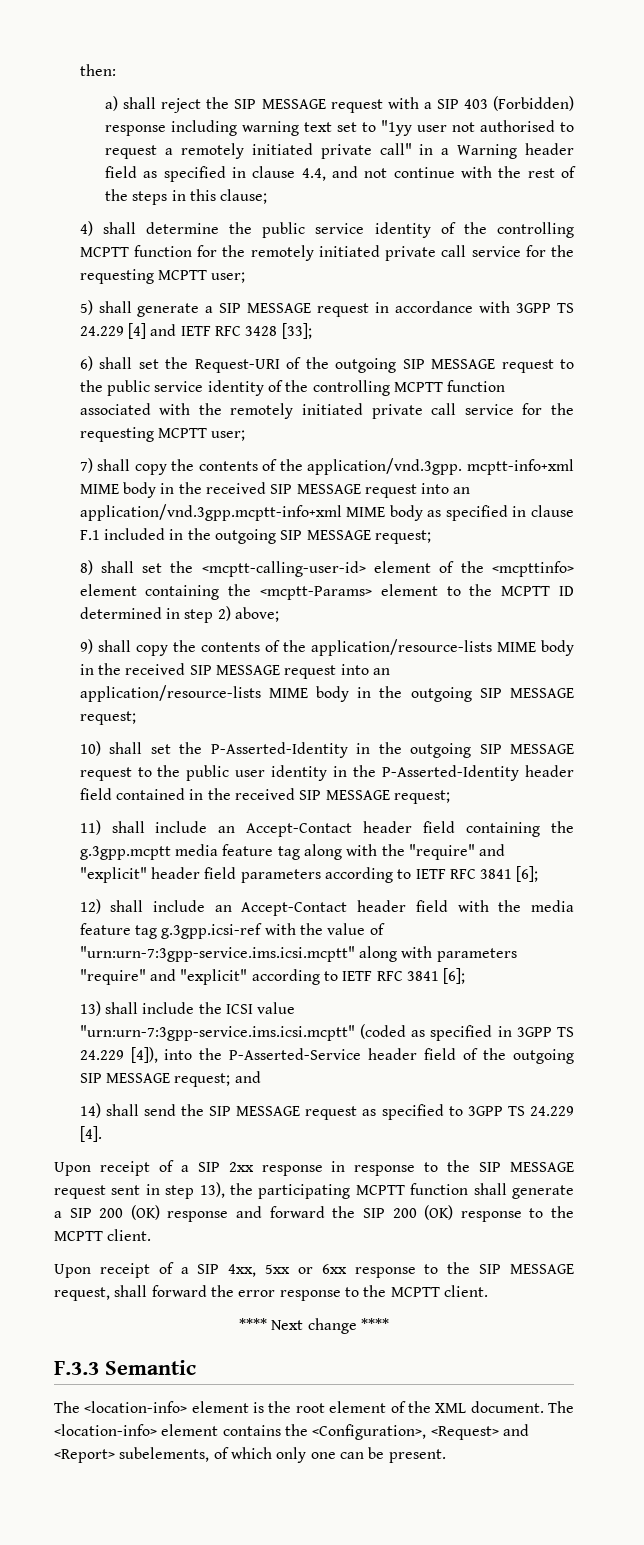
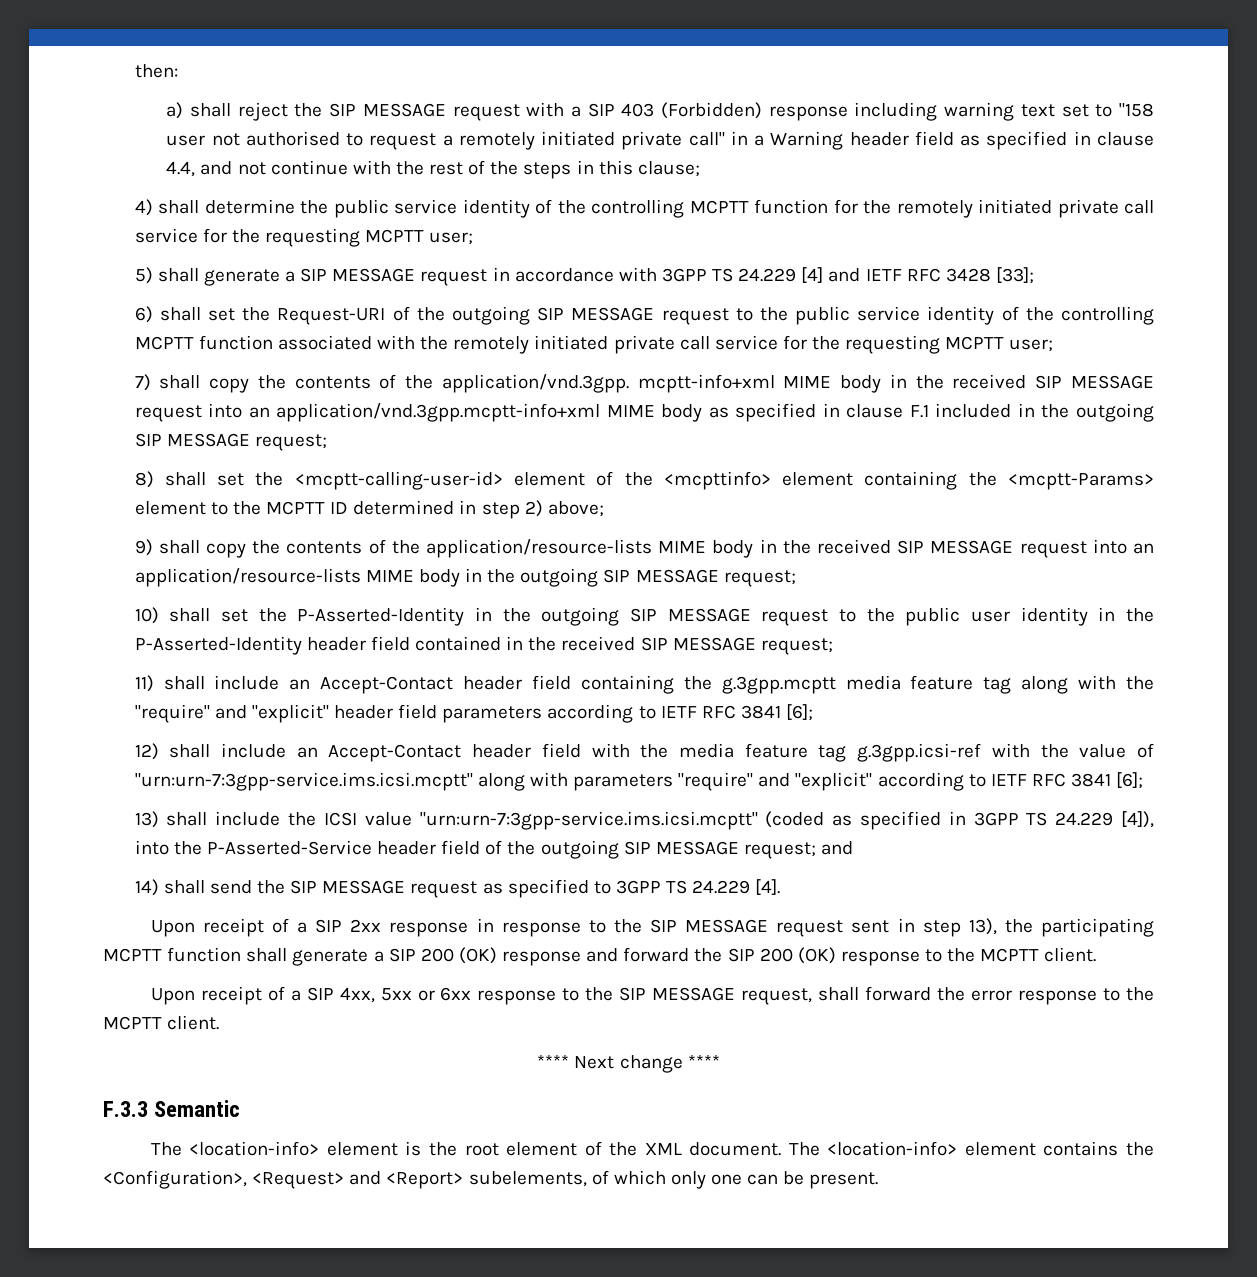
- a) shall reject the SIP MESSAGE request with a SIP 403 (Forbidden) response including warning text set to "1yy user not authorised to request a remotely initiated private call" in a Warning header field as specified in clause 4.4, and not continue with the rest of the steps in this clause;
+ a) shall reject the SIP MESSAGE request with a SIP 403 (Forbidden) response including warning text set to "158 user not authorised to request a remotely initiated private call" in a Warning header field as specified in clause 4.4, and not continue with the rest of the steps in this clause;

